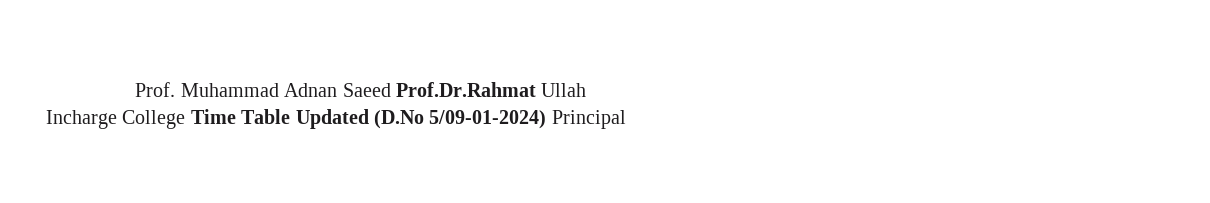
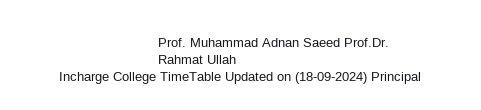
- Prof. Muhammad Adnan Saeed Prof.Dr.Rahmat Ullah
+ Prof. Muhammad Adnan Saeed Prof.Dr. Rahmat Ullah
- Incharge College Time Table Updated (D.No 5/09-01-2024) Principal
+ Incharge College TimeTable Updated on (18-09-2024) Principal

